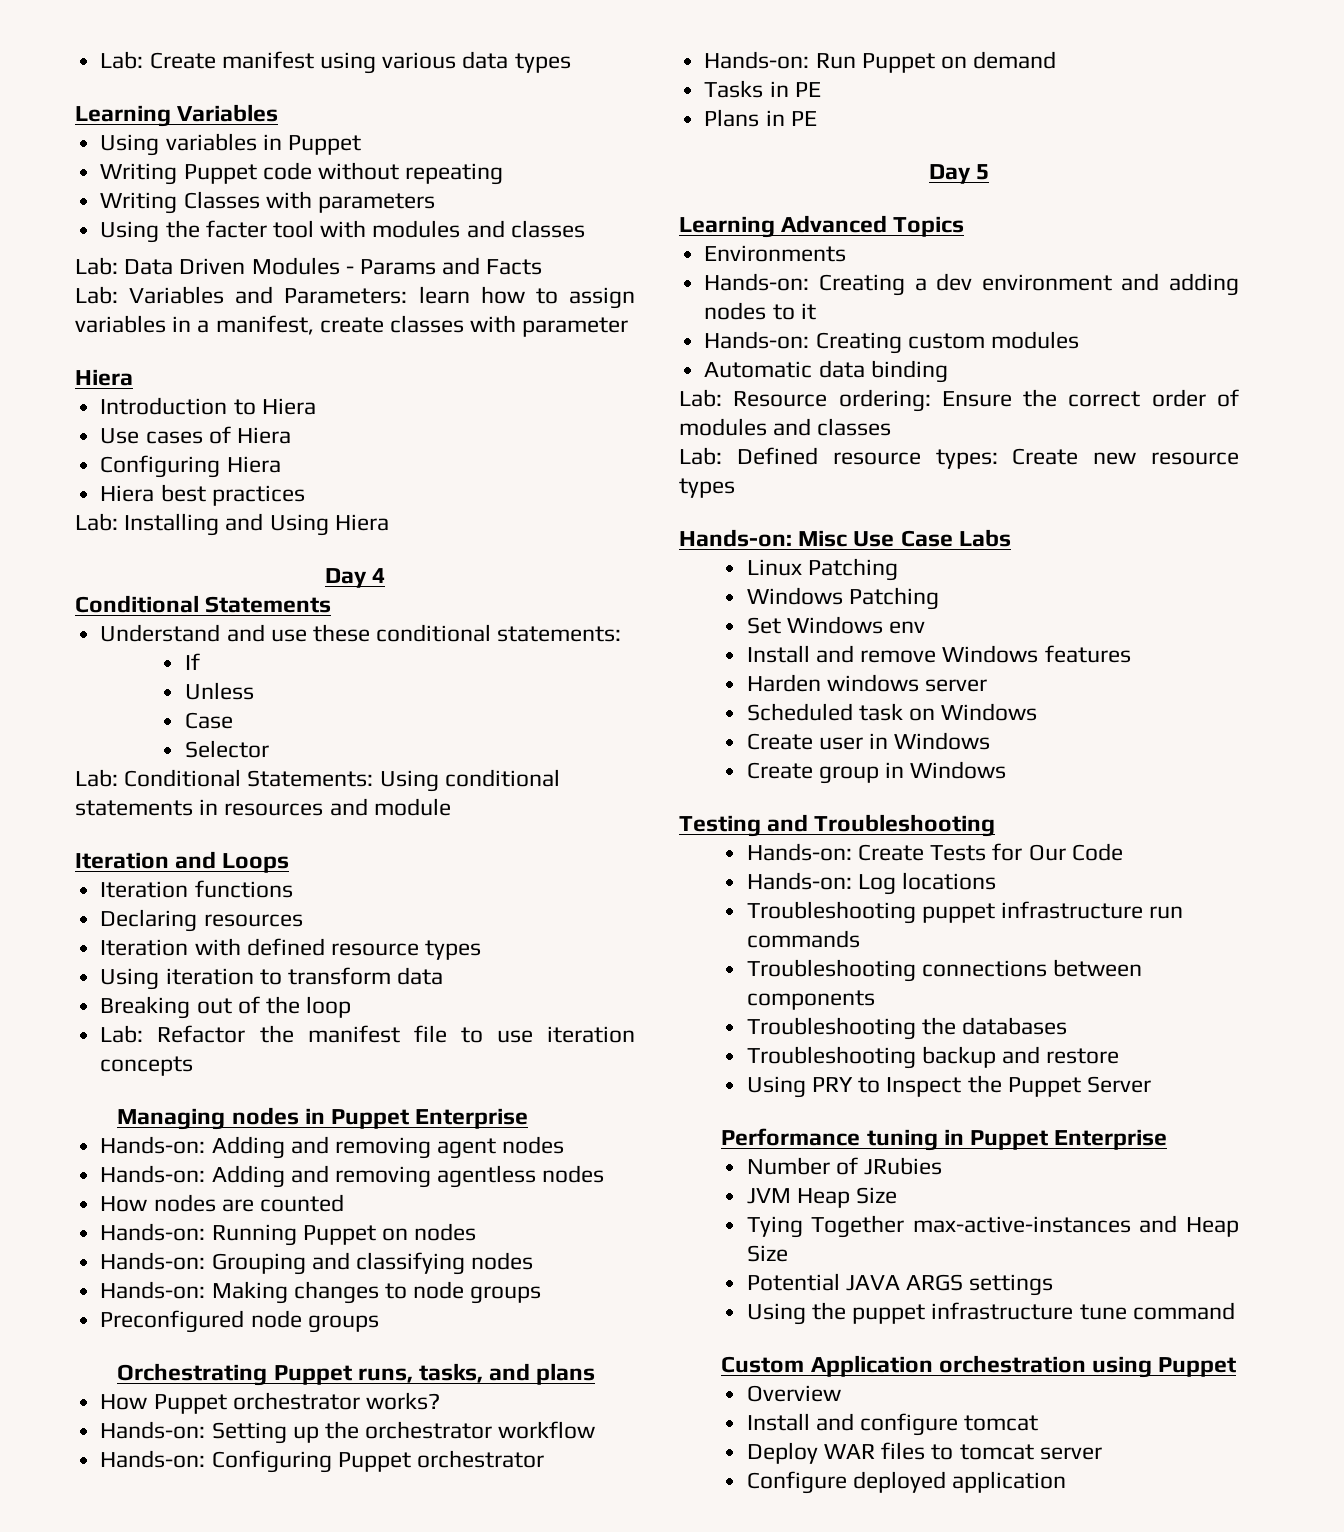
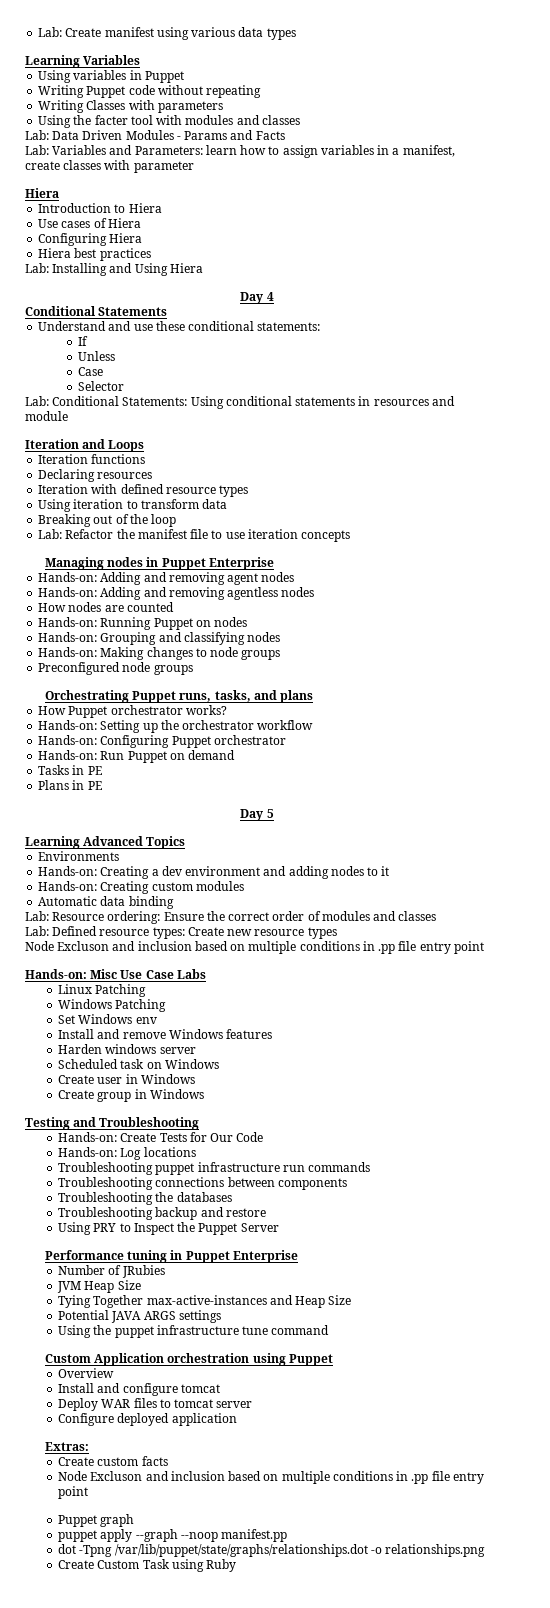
  Lab: Defined resource types: Create new resource types
+ Node Excluson and inclusion based on multiple conditions in .pp file entry point
+ Extras:
+ Create custom facts
+ Node Excluson and inclusion based on multiple conditions in .pp file entry point
+ Puppet graph
+ puppet apply --graph --noop manifest.pp
+ dot -Tpng /var/lib/puppet/state/graphs/relationships.dot -o relationships.png
+ Create Custom Task using Ruby

